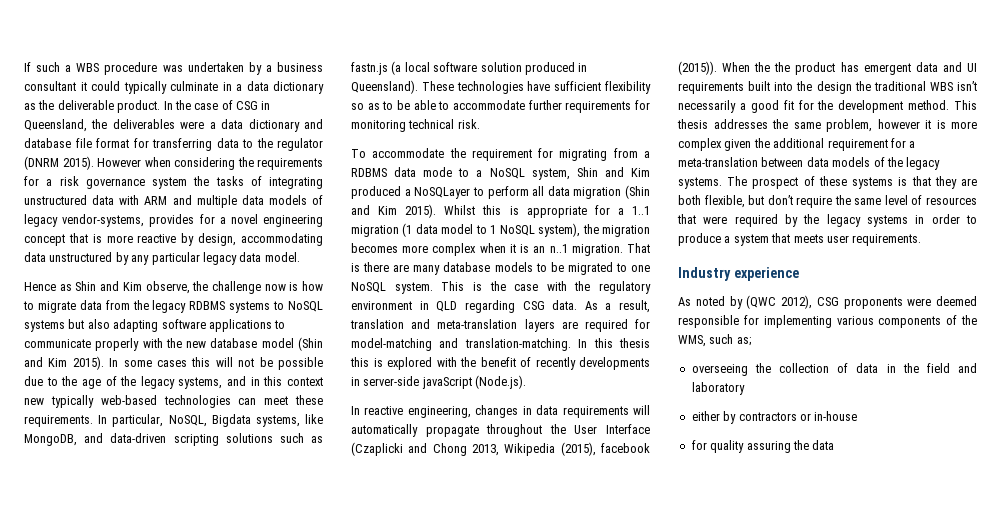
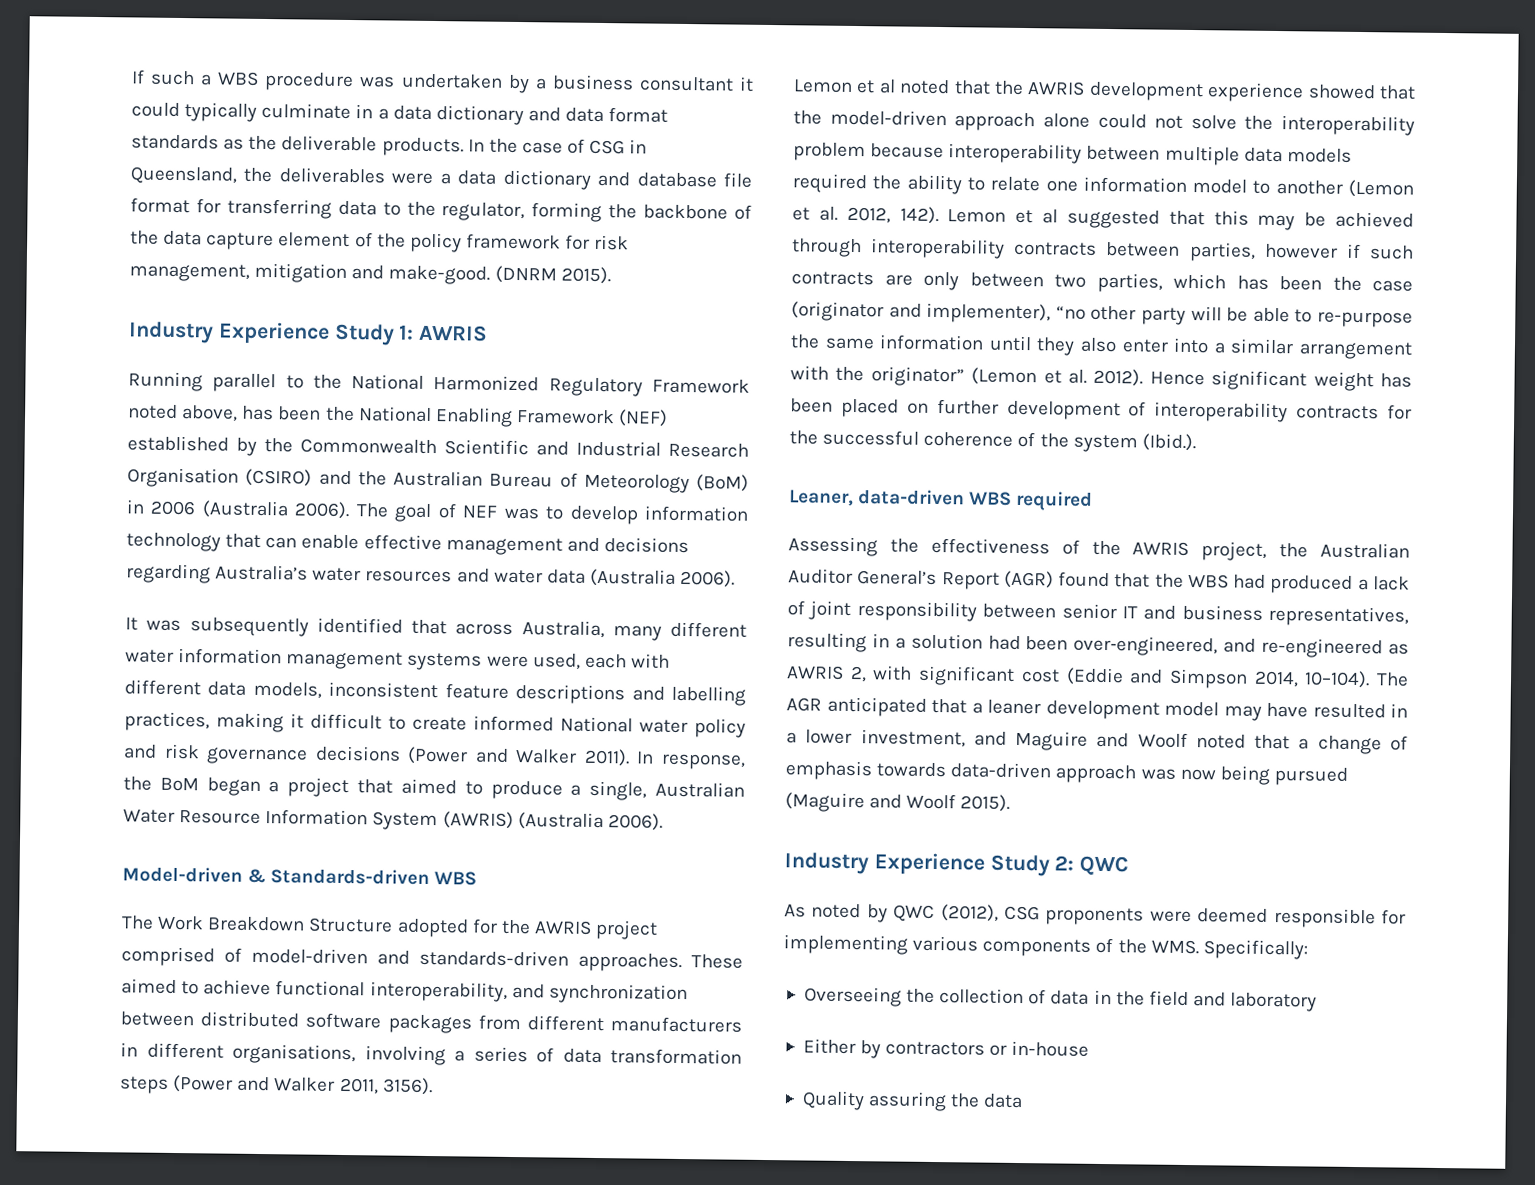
- If such a WBS procedure was undertaken by a business consultant it could typically culminate in a data dictionary as the deliverable product.
+ If such a WBS procedure was undertaken by a business consultant it could typically culminate in a data dictionary and data format standards as the deliverable products.
- In the case of CSG in Queensland, the deliverables were a data dictionary and database file format for transferring data to the regulator (DNRM 2015). However when considering the requirements for a risk governance system the tasks of integrating unstructured data with ARM and multiple data models of legacy vendor-systems, provides for a novel engineering concept that is more reactive by design, accommodating data unstructured by any particular legacy data model.
- Hence as Shin and Kim observe, the challenge now is how to migrate data from the legacy RDBMS systems to NoSQL systems but also adapting software applications to communicate properly with the new database model (Shin and Kim 2015). In some cases this will not be possible due to the age of the legacy systems, and in this context new typically web-based technologies can meet these requirements. In particular, NoSQL, Bigdata systems, like MongoDB, and data-driven scripting solutions such as fastn.js (a local software solution produced in Queensland). These technologies have sufficient flexibility so as to be able to accommodate further requirements for monitoring technical risk.
- To accommodate the requirement for migrating from a RDBMS data mode to a NoSQL system, Shin and Kim produced a NoSQLayer to perform all data migration (Shin and Kim 2015). Whilst this is appropriate for a 1..1 migration (1 data model to 1 NoSQL system), the migration becomes more complex when it is an n..1 migration. That is there are many database models to be migrated to one NoSQL system. This is the case with the regulatory environment in QLD regarding CSG data. As a result, translation and meta-translation layers are required for model-matching and translation-matching. In this thesis this is explored with the benefit of recently developments in server-side javaScript (Node.js).
- In reactive engineering, changes in data requirements will automatically propagate throughout the User Interface (Czaplicki and Chong 2013, Wikipedia (2015), facebook (2015)). When the the product has emergent data and UI requirements built into the design the traditional WBS isn’t necessarily a good fit for the development method. This thesis addresses the same problem, however it is more complex given the additional requirement for a meta-translation between data models of the legacy systems. The prospect of these systems is that they are both flexible, but don’t require the same level of resources that were required by the legacy systems in order to produce a system that meets user requirements.
- Industry experience
+ In the case of CSG in Queensland, the deliverables were a data dictionary and database file format for transferring data to the regulator, forming the backbone of the data capture element of the policy framework for risk management, mitigation and make-good. (DNRM 2015).
+ Industry Experience Study 1: AWRIS
+ Running parallel to the National Harmonized Regulatory Framework noted above, has been the National Enabling Framework (NEF) established by the Commonwealth Scientific and Industrial Research Organisation (CSIRO) and the Australian Bureau of Meteorology (BoM) in 2006 (Australia 2006). The goal of NEF was to develop information technology that can enable effective management and decisions regarding Australia’s water resources and water data (Australia 2006).
+ It was subsequently identified that across Australia, many different water information management systems were used, each with different data models, inconsistent feature descriptions and labelling practices, making it difficult to create informed National water policy and risk governance decisions (Power and Walker 2011). In response, the BoM began a project that aimed to produce a single, Australian Water Resource Information System (AWRIS) (Australia 2006).
+ Model-driven & Standards-driven WBS
+ The Work Breakdown Structure adopted for the AWRIS project comprised of model-driven and standards-driven approaches. These aimed to achieve functional interoperability, and synchronization between distributed software packages from different manufacturers in different organisations, involving a series of data transformation steps (Power and Walker 2011, 3156).
+ Lemon et al noted that the AWRIS development experience showed that the model-driven approach alone could not solve the interoperability problem because interoperability between multiple data models required the ability to relate one information model to another (Lemon et al. 2012, 142). Lemon et al suggested that this may be achieved through interoperability contracts between parties, however if such contracts are only between two parties, which has been the case (originator and implementer), “no other party will be able to re-purpose the same information until they also enter into a similar arrangement with the originator” (Lemon et al. 2012). Hence significant weight has been placed on further development of interoperability contracts for the successful coherence of the system (Ibid.).
+ Leaner, data-driven WBS required
+ Assessing the effectiveness of the AWRIS project, the Australian Auditor General’s Report (AGR) found that the WBS had produced a lack of joint responsibility between senior IT and business representatives, resulting in a solution had been over‐engineered, and re-engineered as AWRIS 2, with significant cost (Eddie and Simpson 2014, 10–104). The AGR anticipated that a leaner development model may have resulted in a lower investment, and Maguire and Woolf noted that a change of emphasis towards data-driven approach was now being pursued (Maguire and Woolf 2015).
+ Industry Experience Study 2: QWC
- As noted by (QWC 2012), CSG proponents were deemed responsible for implementing various components of the WMS, such as;
- overseeing the collection of data in the field and laboratory
+ As noted by QWC (2012), CSG proponents were deemed responsible for implementing various components of the WMS. Specifically:
+ Overseeing the collection of data in the field and laboratory
- either by contractors or in-house
+ Either by contractors or in-house
- for quality assuring the data
+ Quality assuring the data

